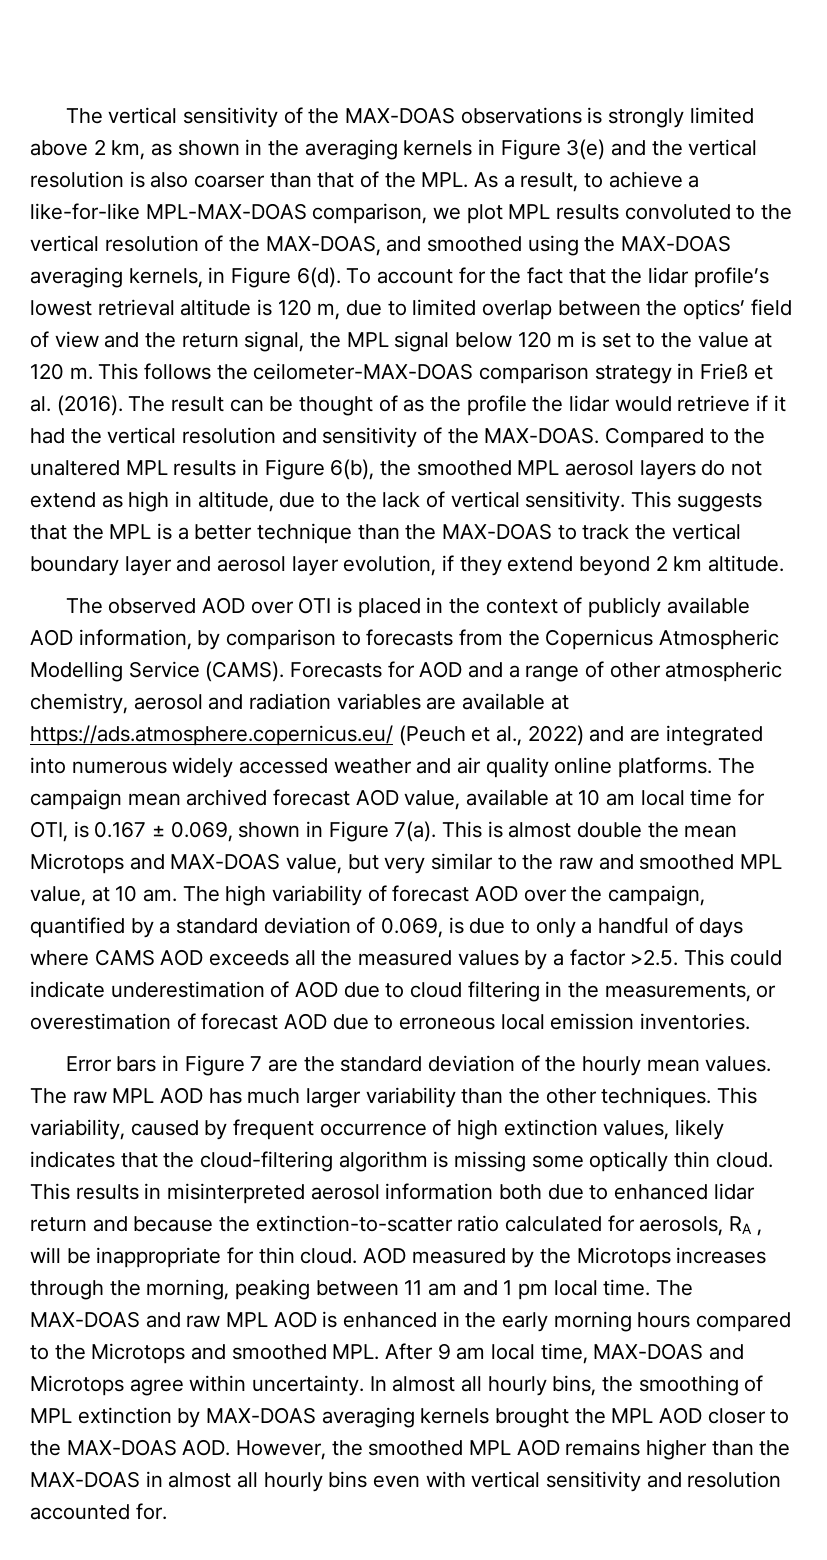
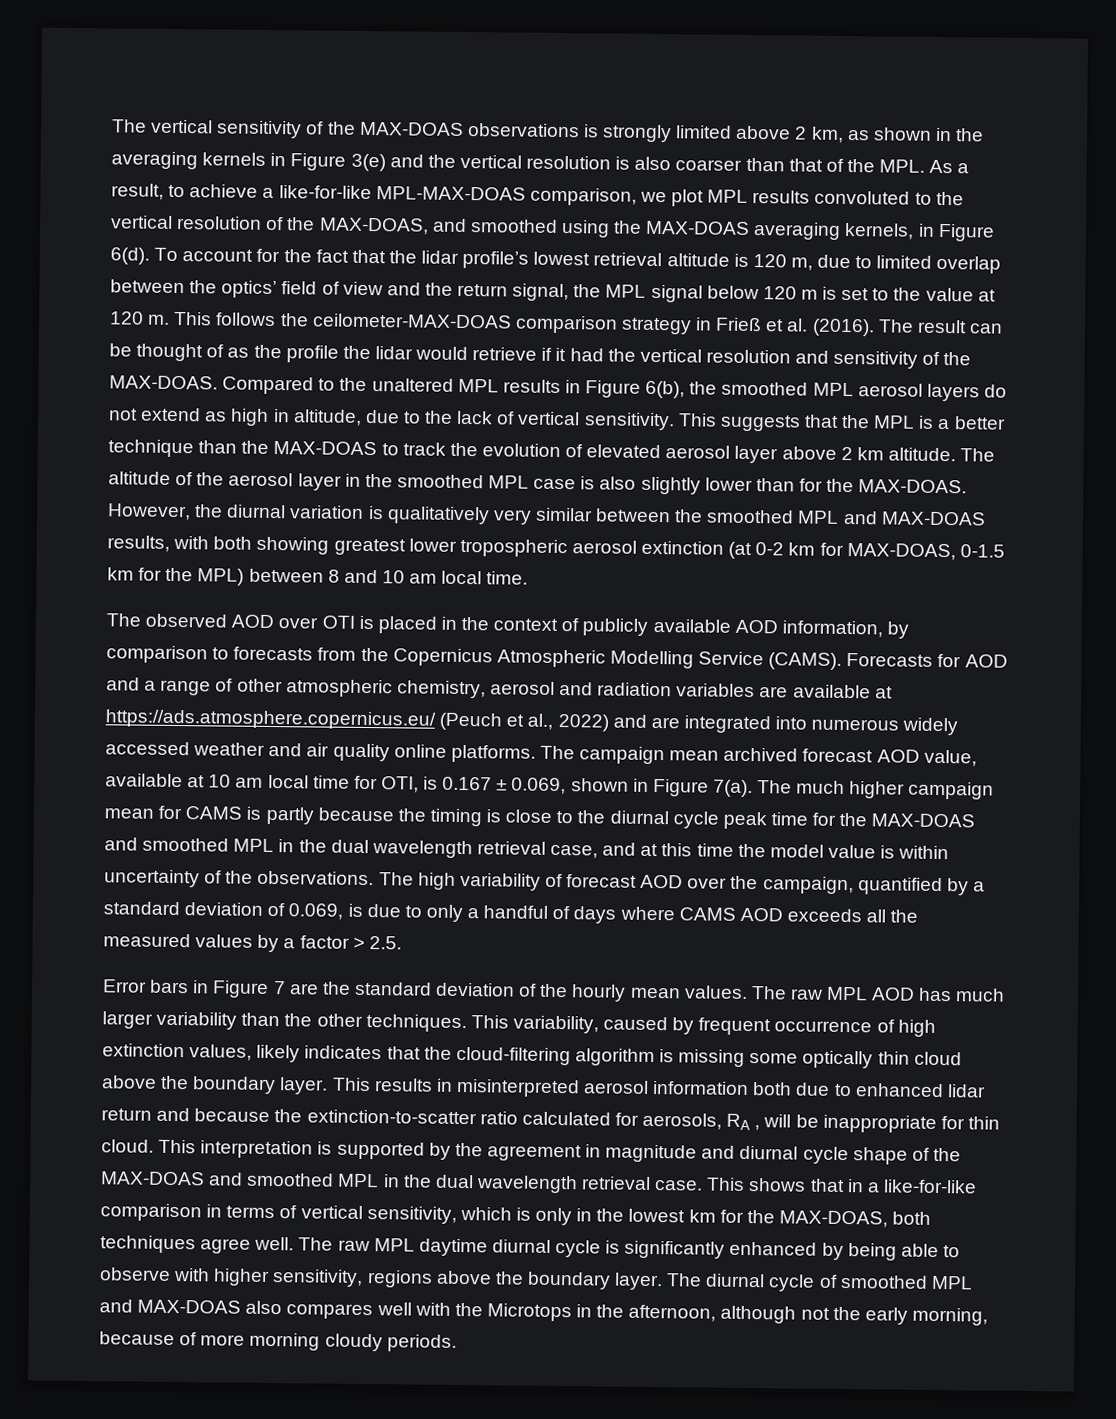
- This suggests that the MPL is a better technique than the MAX-DOAS to track the vertical boundary layer and aerosol layer evolution, if they extend beyond 2 km altitude.
+ This suggests that the MPL is a better technique than the MAX-DOAS to track the evolution of elevated aerosol layer above 2 km altitude. The altitude of the aerosol layer in the smoothed MPL case is also slightly lower than for the MAX-DOAS. However, the diurnal variation is qualitatively very similar between the smoothed MPL and MAX-DOAS results, with both showing greatest lower tropospheric aerosol extinction (at 0-2 km for MAX-DOAS, 0-1.5 km for the MPL) between 8 and 10 am local time.
- This is almost double the mean Microtops and MAX-DOAS value, but very similar to the raw and smoothed MPL value, at 10 am.
+ The much higher campaign mean for CAMS is partly because the timing is close to the diurnal cycle peak time for the MAX-DOAS and smoothed MPL in the dual wavelength retrieval case, and at this time the model value is within uncertainty of the observations.
- The high variability of forecast AOD over the campaign, quantified by a standard deviation of 0.069, is due to only a handful of days where CAMS AOD exceeds all the measured values by a factor >2.5. This could indicate underestimation of AOD due to cloud filtering in the measurements, or overestimation of forecast AOD due to erroneous local emission inventories.
+ The high variability of forecast AOD over the campaign, quantified by a standard deviation of 0.069, is due to only a handful of days where CAMS AOD exceeds all the measured values by a factor > 2.5.
- This variability, caused by frequent occurrence of high extinction values, likely indicates that the cloud-filtering algorithm is missing some optically thin cloud.
+ This variability, caused by frequent occurrence of high extinction values, likely indicates that the cloud-filtering algorithm is missing some optically thin cloud above the boundary layer.
- AOD measured by the Microtops increases through the morning, peaking between 11 am and 1 pm local time. The MAX-DOAS and raw MPL AOD is enhanced in the early morning hours compared to the Microtops and smoothed MPL. After 9 am local time, MAX-DOAS and Microtops agree within uncertainty. In almost all hourly bins, the smoothing of MPL extinction by MAX-DOAS averaging kernels brought the MPL AOD closer to the MAX-DOAS AOD. However, the smoothed MPL AOD remains higher than the MAX-DOAS in almost all hourly bins even with vertical sensitivity and resolution accounted for.
+ This interpretation is supported by the agreement in magnitude and diurnal cycle shape of the MAX-DOAS and smoothed MPL in the dual wavelength retrieval case. This shows that in a like-for-like comparison in terms of vertical sensitivity, which is only in the lowest km for the MAX-DOAS, both techniques agree well. The raw MPL daytime diurnal cycle is significantly enhanced by being able to observe with higher sensitivity, regions above the boundary layer. The diurnal cycle of smoothed MPL and MAX-DOAS also compares well with the Microtops in the afternoon, although not the early morning, because of more morning cloudy periods.

